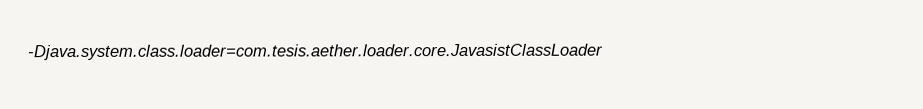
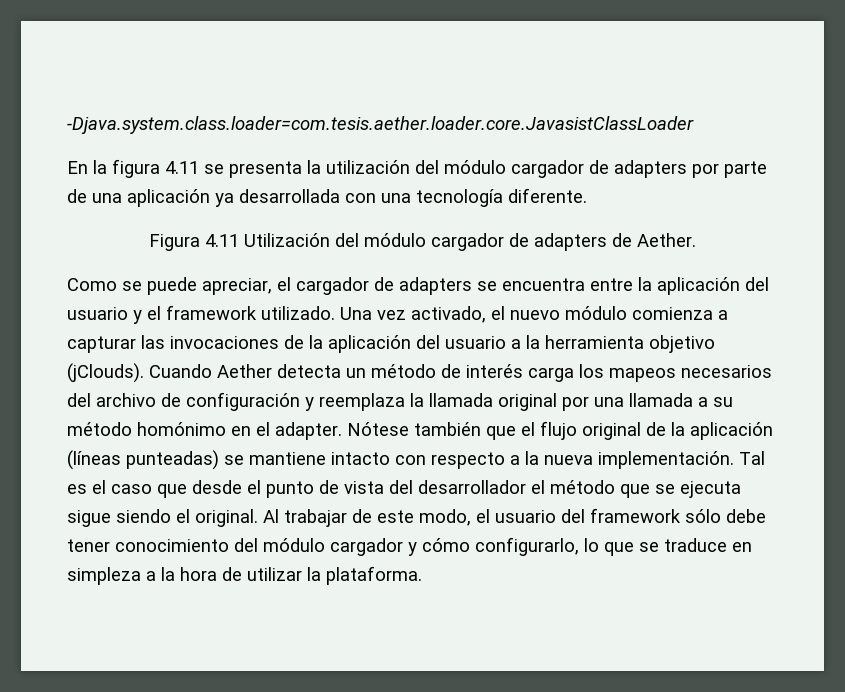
+ En la figura 4.11 se presenta la utilización del módulo cargador de adapters por parte de una aplicación ya desarrollada con una tecnología diferente.
+ Figura 4.11 Utilización del módulo cargador de adapters de Aether.
+ Como se puede apreciar, el cargador de adapters se encuentra entre la aplicación del usuario y el framework utilizado. Una vez activado, el nuevo módulo comienza a capturar las invocaciones de la aplicación del usuario a la herramienta objetivo (jClouds). Cuando Aether detecta un método de interés carga los mapeos necesarios del archivo de configuración y reemplaza la llamada original por una llamada a su método homónimo en el adapter. Nótese también que el flujo original de la aplicación (líneas punteadas) se mantiene intacto con respecto a la nueva implementación. Tal es el caso que desde el punto de vista del desarrollador el método que se ejecuta sigue siendo el original. Al trabajar de este modo, el usuario del framework sólo debe tener conocimiento del módulo cargador y cómo configurarlo, lo que se traduce en simpleza a la hora de utilizar la plataforma.

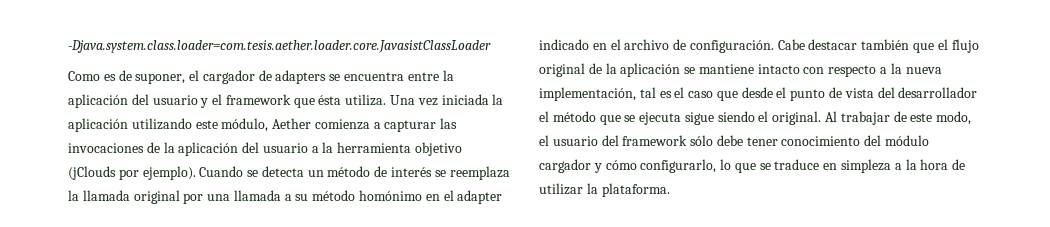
- En la figura 4.11 se presenta la utilización del módulo cargador de adapters por parte de una aplicación ya desarrollada con una tecnología diferente.
- Figura 4.11 Utilización del módulo cargador de adapters de Aether.
- Como se puede apreciar, el cargador de adapters se encuentra entre la aplicación del usuario y el framework utilizado. Una vez activado, el nuevo módulo comienza a capturar las invocaciones de la aplicación del usuario a la herramienta objetivo (jClouds). Cuando Aether detecta un método de interés carga los mapeos necesarios del archivo de configuración y reemplaza la llamada original por una llamada a su método homónimo en el adapter. Nótese también que el flujo original de la aplicación (líneas punteadas) se mantiene intacto con respecto a la nueva implementación. Tal es el caso que desde el punto de vista del desarrollador el método que se ejecuta sigue siendo el original.
+ Como es de suponer, el cargador de adapters se encuentra entre la aplicación del usuario y el framework que ésta utiliza. Una vez iniciada la aplicación utilizando este módulo, Aether comienza a capturar las invocaciones de la aplicación del usuario a la herramienta objetivo (jClouds por ejemplo). Cuando se detecta un método de interés se reemplaza la llamada original por una llamada a su método homónimo en el adapter indicado en el archivo de configuración. Cabe destacar también que el flujo original de la aplicación se mantiene intacto con respecto a la nueva implementación, tal es el caso que desde el punto de vista del desarrollador el método que se ejecuta sigue siendo el original.

